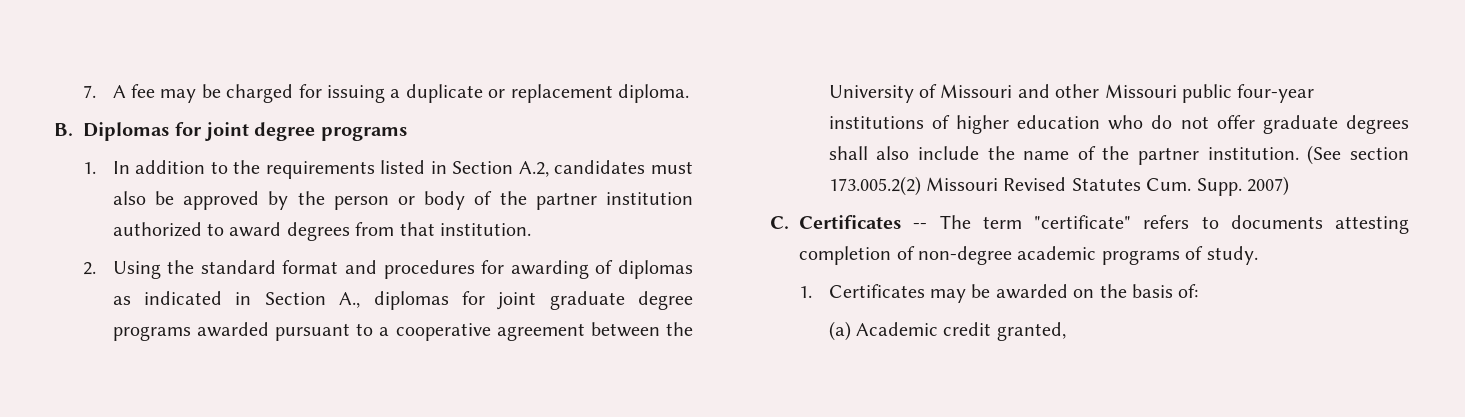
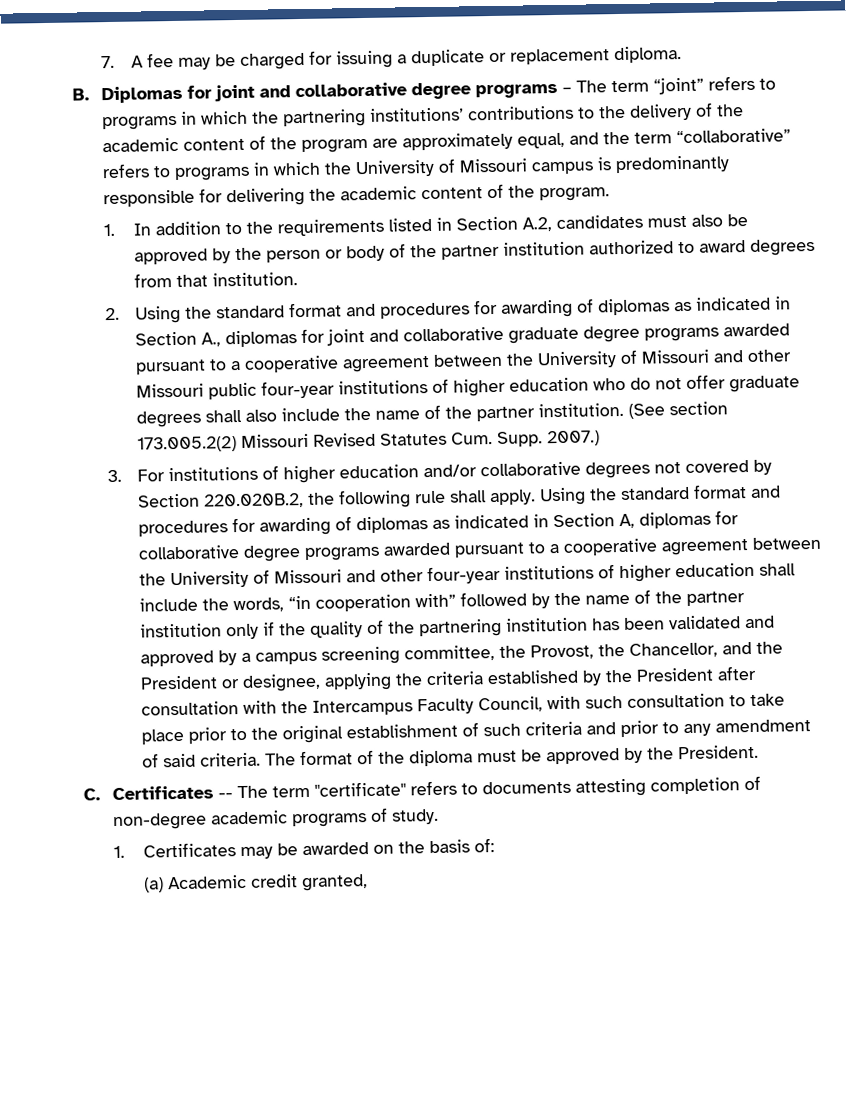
- B. Diplomas for joint degree programs
+ B. Diplomas for joint and collaborative degree programs – The term “joint” refers to programs in which the partnering institutions’ contributions to the delivery of the academic content of the program are approximately equal, and the term “collaborative” refers to programs in which the University of Missouri campus is predominantly responsible for delivering the academic content of the program.
- 2. Using the standard format and procedures for awarding of diplomas as indicated in Section A., diplomas for joint graduate degree programs awarded pursuant to a cooperative agreement between the University of Missouri and other Missouri public four-year institutions of higher education who do not offer graduate degrees shall also include the name of the partner institution.
+ 2. Using the standard format and procedures for awarding of diplomas as indicated in Section A., diplomas for joint and collaborative graduate degree programs awarded pursuant to a cooperative agreement between the University of Missouri and other Missouri public four-year institutions of higher education who do not offer graduate degrees shall also include the name of the partner institution.
- 2007)
+ 2007.)
+ 3. For institutions of higher education and/or collaborative degrees not covered by Section 220.020B.2, the following rule shall apply. Using the standard format and procedures for awarding of diplomas as indicated in Section A, diplomas for collaborative degree programs awarded pursuant to a cooperative agreement between the University of Missouri and other four-year institutions of higher education shall include the words, “in cooperation with” followed by the name of the partner institution only if the quality of the partnering institution has been validated and approved by a campus screening committee, the Provost, the Chancellor, and the President or designee, applying the criteria established by the President after consultation with the Intercampus Faculty Council, with such consultation to take place prior to the original establishment of such criteria and prior to any amendment of said criteria. The format of the diploma must be approved by the President.

